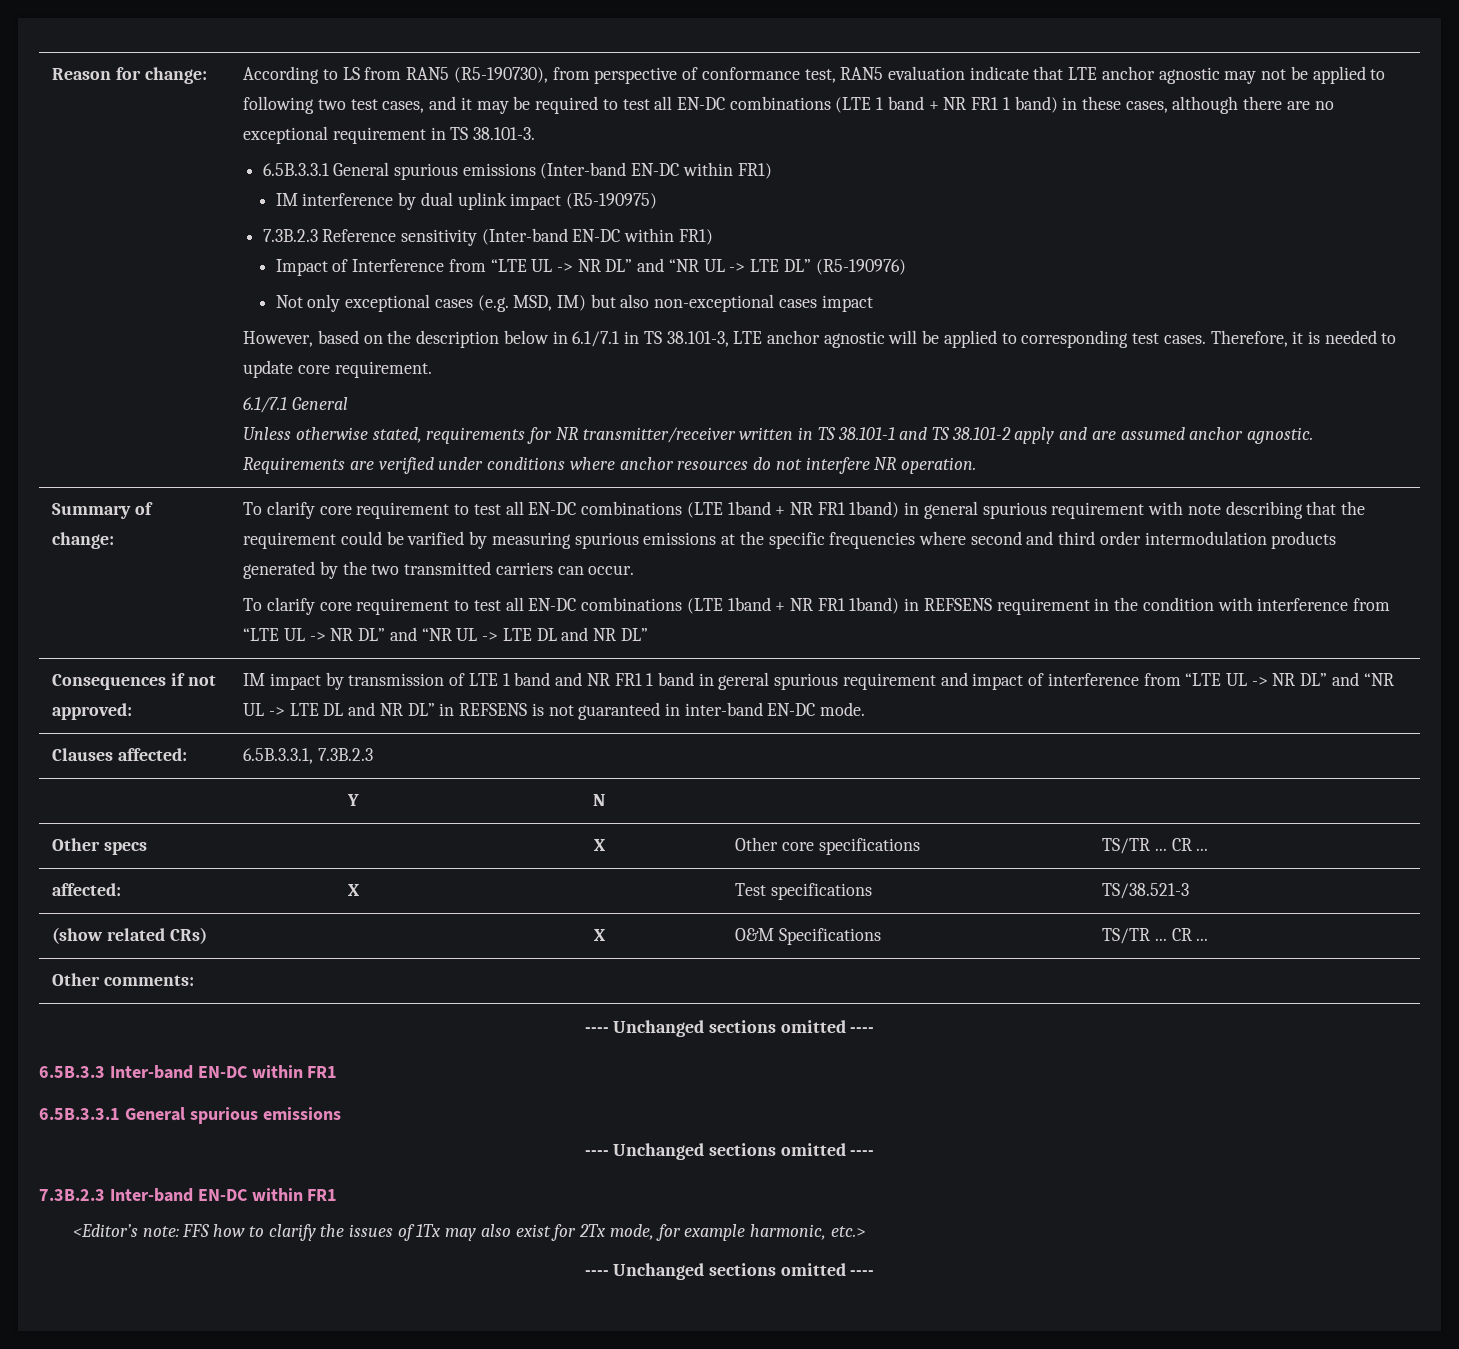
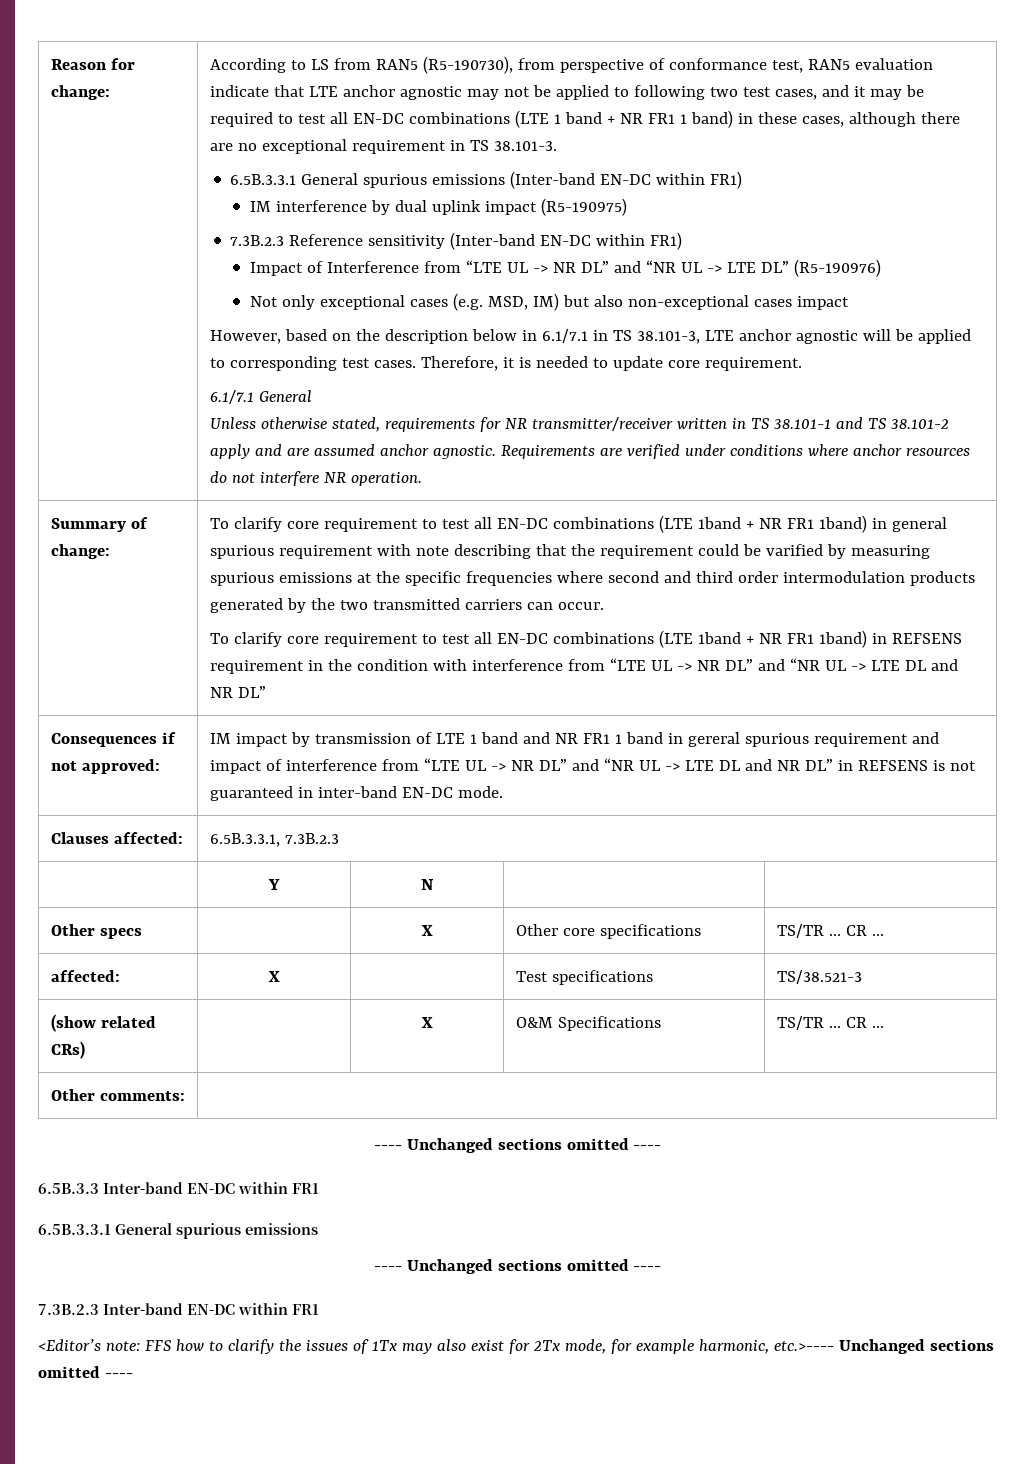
- <Editor’s note: FFS how to clarify the issues of 1Tx may also exist for 2Tx mode, for example harmonic, etc.>
- ---- Unchanged sections omitted ----
+ <Editor’s note: FFS how to clarify the issues of 1Tx may also exist for 2Tx mode, for example harmonic, etc.>---- Unchanged sections omitted ----

